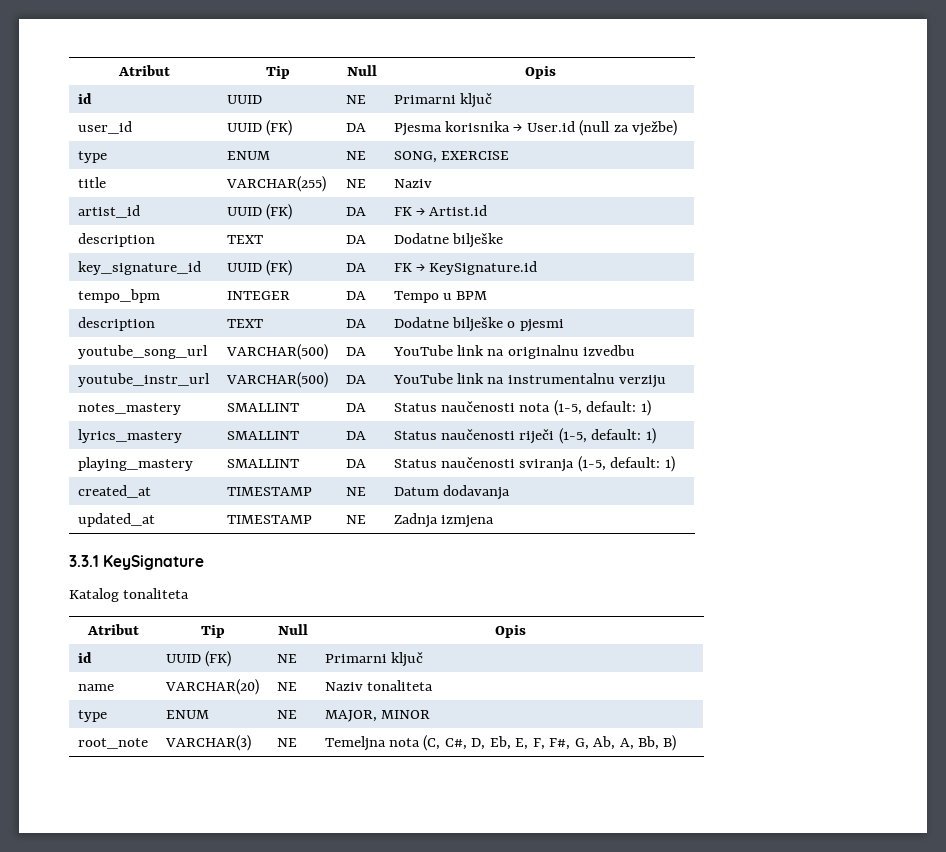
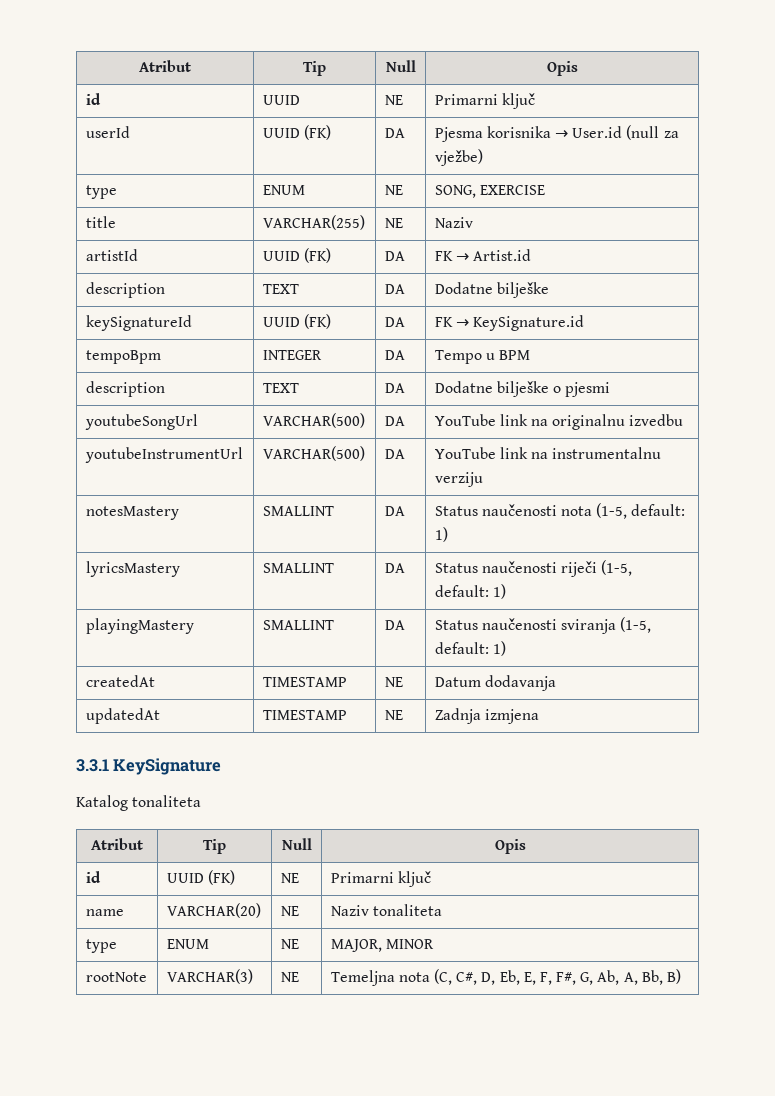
- user_id | UUID (FK) | DA | Pjesma korisnika → User.id (null za vježbe)
+ userId | UUID (FK) | DA | Pjesma korisnika → User.id (null za vježbe)
- artist_id | UUID (FK) | DA | FK → Artist.id
+ artistId | UUID (FK) | DA | FK → Artist.id
- key_signature_id | UUID (FK) | DA | FK → KeySignature.id
+ keySignatureId | UUID (FK) | DA | FK → KeySignature.id
- tempo_bpm | INTEGER | DA | Tempo u BPM
+ tempoBpm | INTEGER | DA | Tempo u BPM
- youtube_song_url | VARCHAR(500) | DA | YouTube link na originalnu izvedbu
+ youtubeSongUrl | VARCHAR(500) | DA | YouTube link na originalnu izvedbu
- youtube_instr_url | VARCHAR(500) | DA | YouTube link na instrumentalnu verziju
+ youtubeInstrumentUrl | VARCHAR(500) | DA | YouTube link na instrumentalnu verziju
- notes_mastery | SMALLINT | DA | Status naučenosti nota (1-5, default: 1)
+ notesMastery | SMALLINT | DA | Status naučenosti nota (1-5, default: 1)
- lyrics_mastery | SMALLINT | DA | Status naučenosti riječi (1-5, default: 1)
+ lyricsMastery | SMALLINT | DA | Status naučenosti riječi (1-5, default: 1)
- playing_mastery | SMALLINT | DA | Status naučenosti sviranja (1-5, default: 1)
+ playingMastery | SMALLINT | DA | Status naučenosti sviranja (1-5, default: 1)
- created_at | TIMESTAMP | NE | Datum dodavanja
+ createdAt | TIMESTAMP | NE | Datum dodavanja
- updated_at | TIMESTAMP | NE | Zadnja izmjena
+ updatedAt | TIMESTAMP | NE | Zadnja izmjena
- root_note | VARCHAR(3) | NE | Temeljna nota (C, C#, D, Eb, E, F, F#, G, Ab, A, Bb, B)
+ rootNote | VARCHAR(3) | NE | Temeljna nota (C, C#, D, Eb, E, F, F#, G, Ab, A, Bb, B)

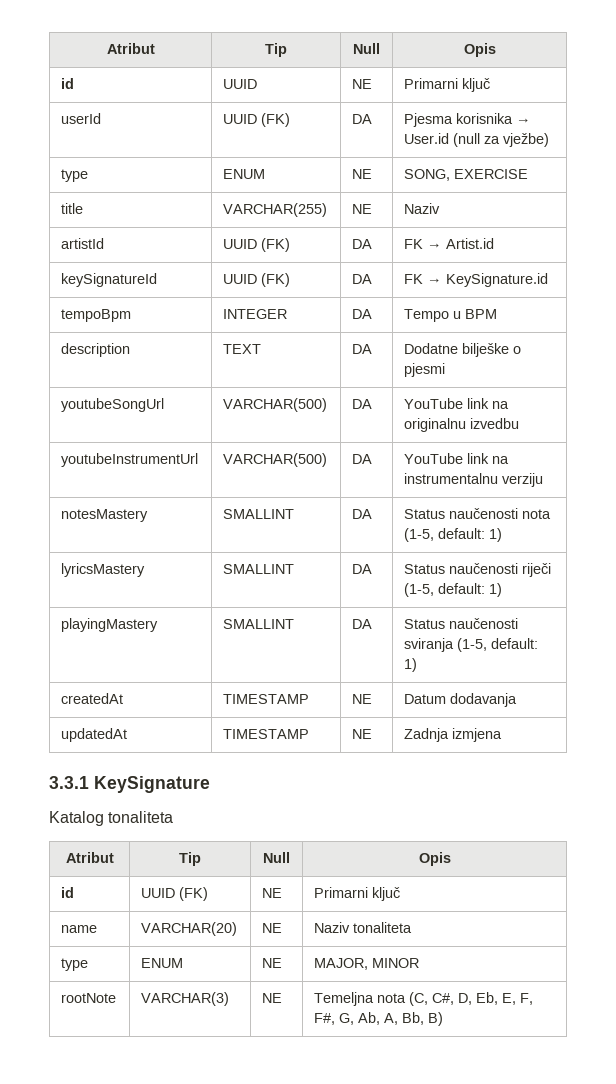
  artistId | UUID (FK) | DA | FK → Artist.id
- description | TEXT | DA | Dodatne bilješke

